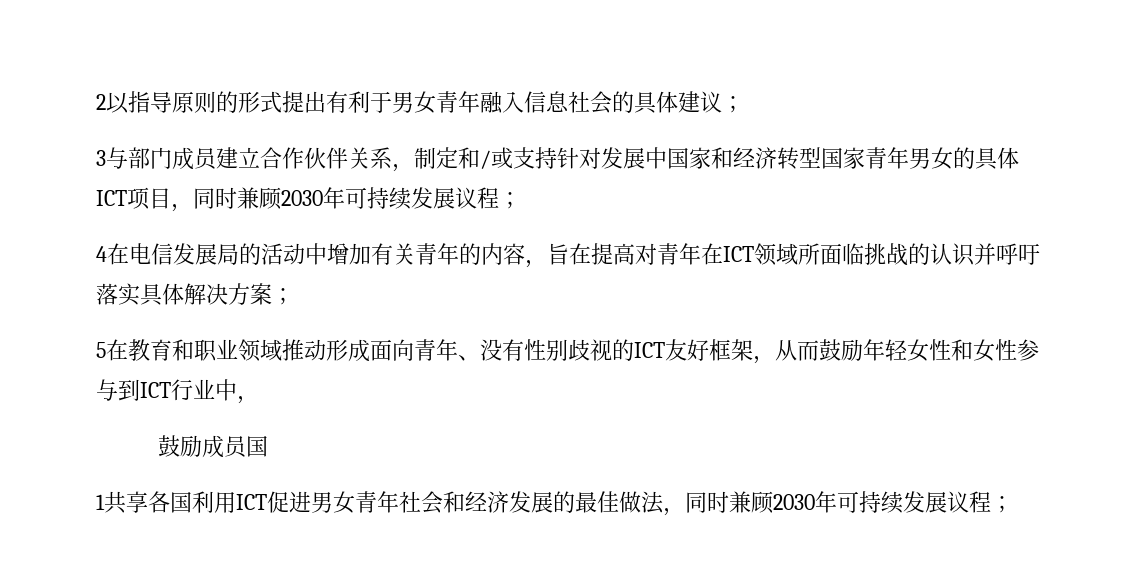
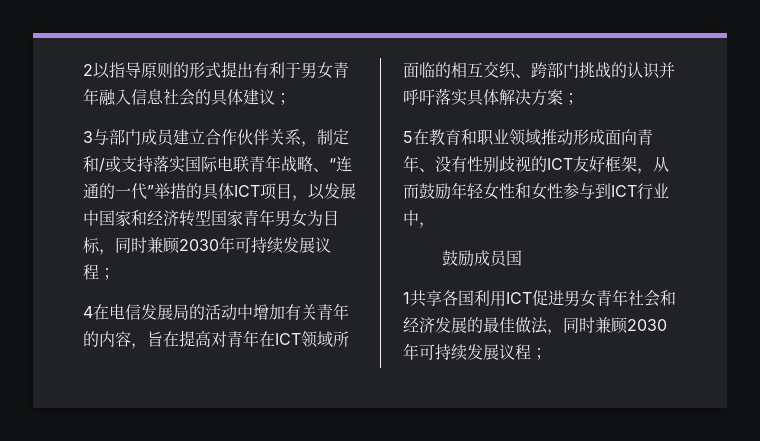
- 3与部门成员建立合作伙伴关系，制定和/或支持针对发展中国家和经济转型国家青年男女的具体ICT项目，同时兼顾2030年可持续发展议程；
+ 3与部门成员建立合作伙伴关系，制定和/或支持落实国际电联青年战略、“连通的一代”举措的具体ICT项目，以发展中国家和经济转型国家青年男女为目标，同时兼顾2030年可持续发展议程；
- 4在电信发展局的活动中增加有关青年的内容，旨在提高对青年在ICT领域所面临挑战的认识并呼吁落实具体解决方案；
+ 4在电信发展局的活动中增加有关青年的内容，旨在提高对青年在ICT领域所面临的相互交织、跨部门挑战的认识并呼吁落实具体解决方案；

